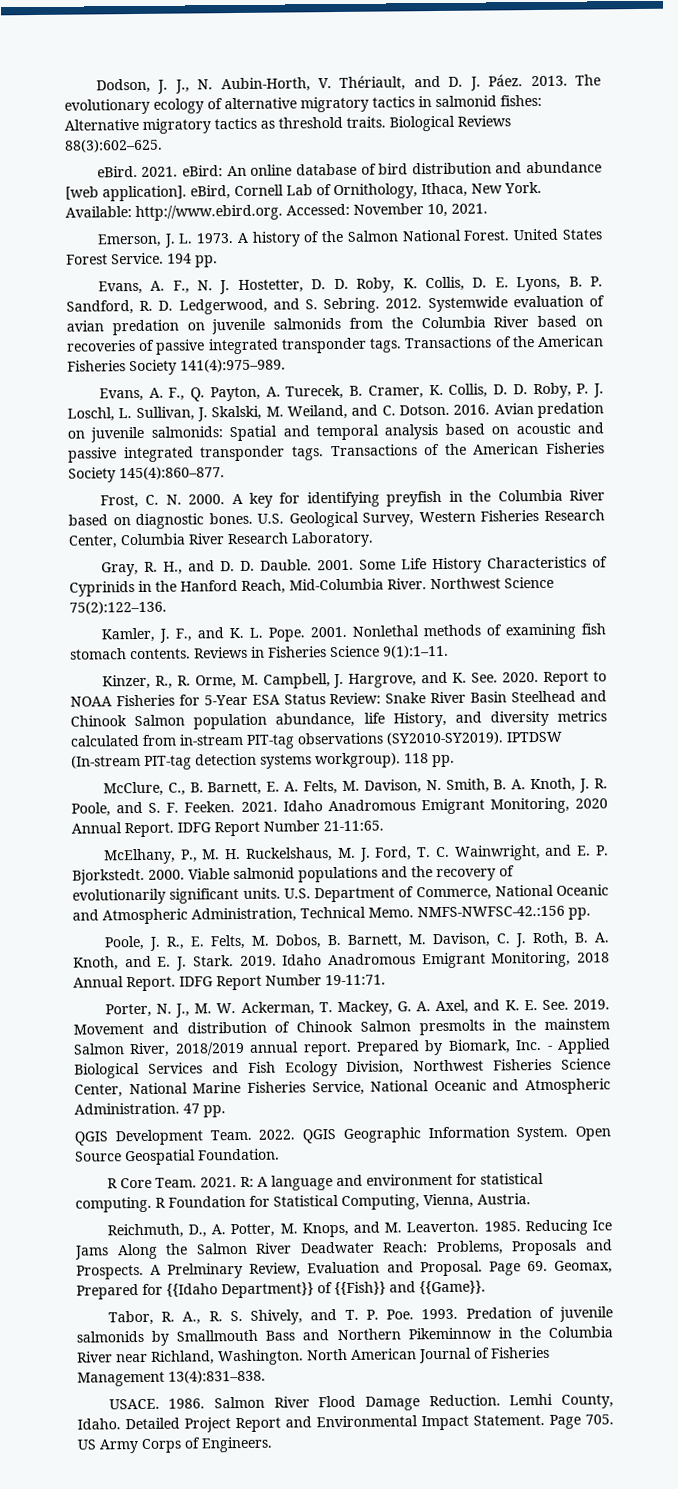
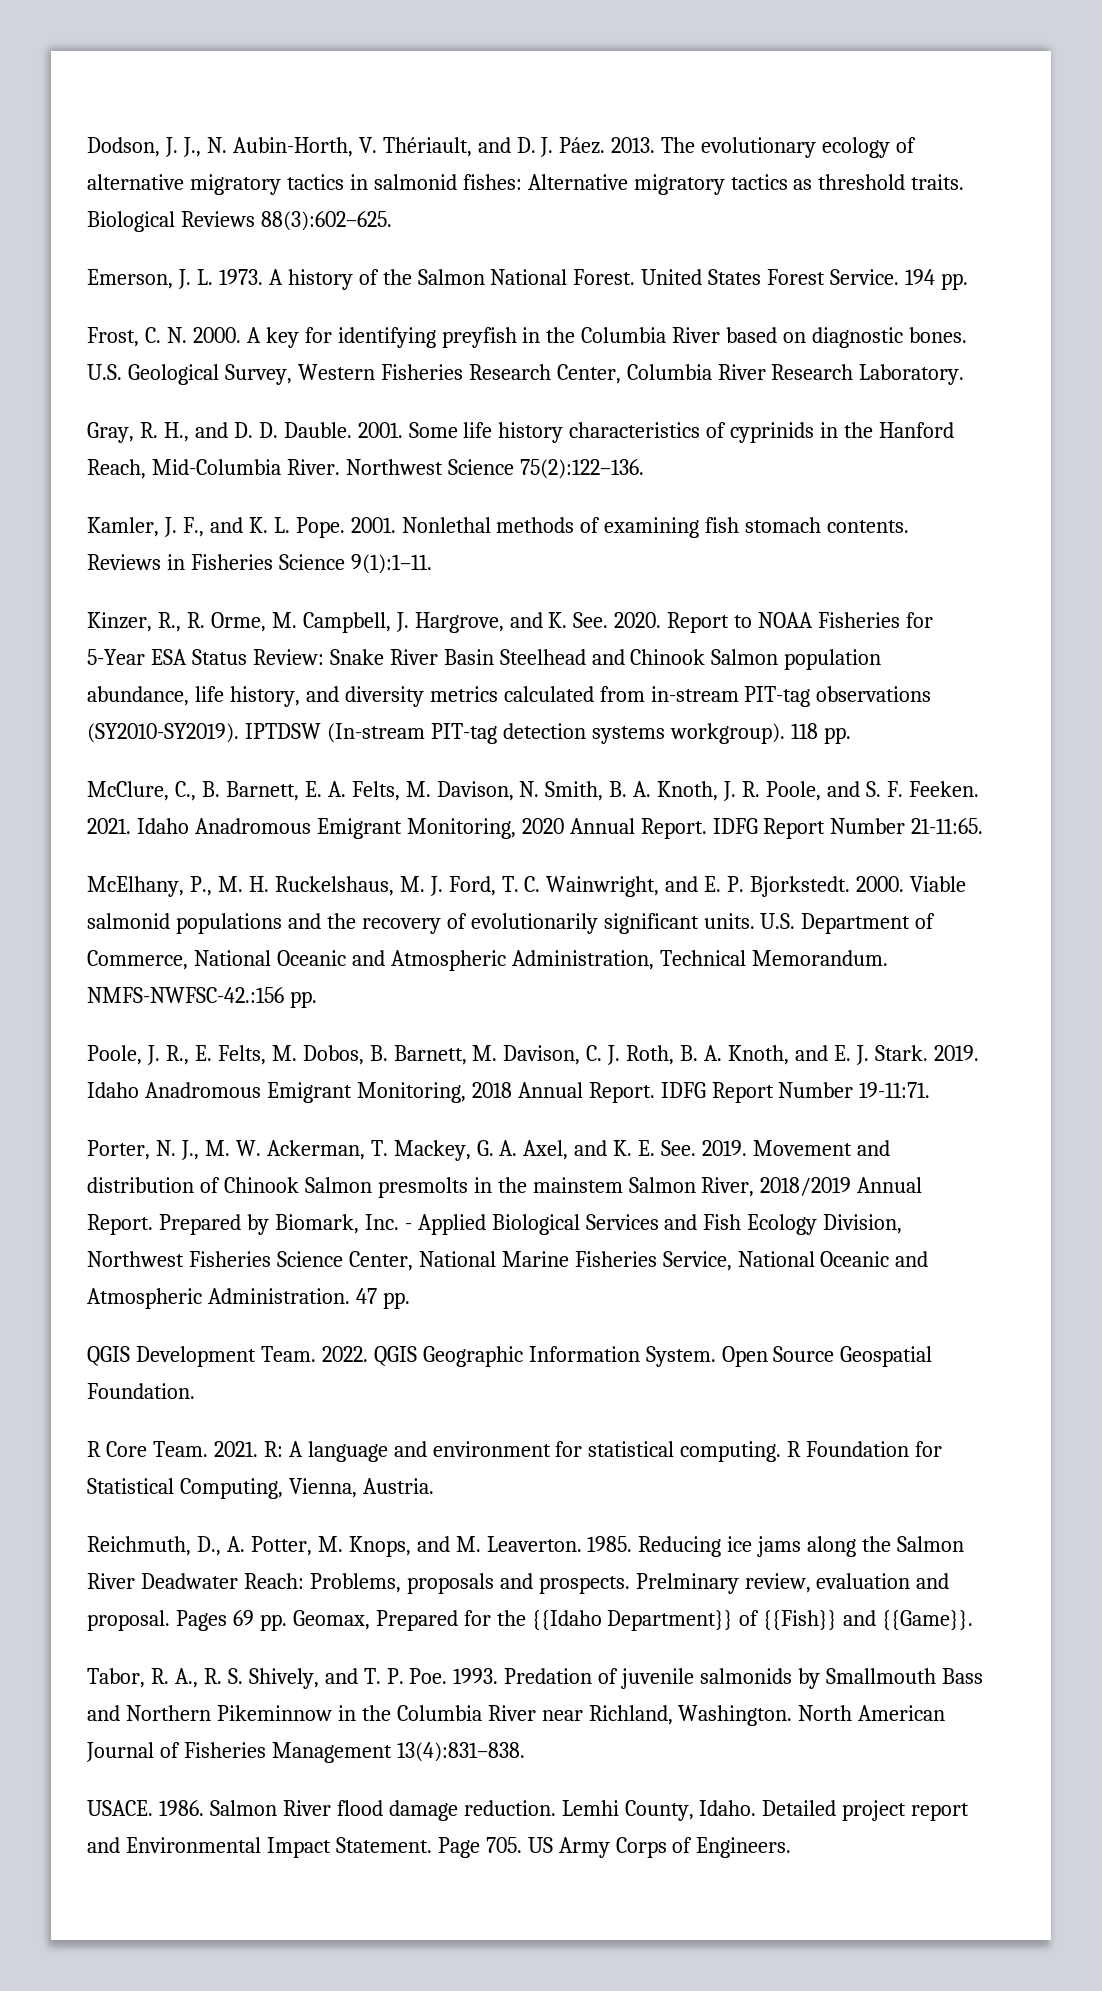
- eBird. 2021. eBird: An online database of bird distribution and abundance [web application]. eBird, Cornell Lab of Ornithology, Ithaca, New York. Available: http://www.ebird.org. Accessed: November 10, 2021.
- Evans, A. F., N. J. Hostetter, D. D. Roby, K. Collis, D. E. Lyons, B. P. Sandford, R. D. Ledgerwood, and S. Sebring. 2012. Systemwide evaluation of avian predation on juvenile salmonids from the Columbia River based on recoveries of passive integrated transponder tags. Transactions of the American Fisheries Society 141(4):975–989.
- Evans, A. F., Q. Payton, A. Turecek, B. Cramer, K. Collis, D. D. Roby, P. J. Loschl, L. Sullivan, J. Skalski, M. Weiland, and C. Dotson. 2016. Avian predation on juvenile salmonids: Spatial and temporal analysis based on acoustic and passive integrated transponder tags. Transactions of the American Fisheries Society 145(4):860–877.
- Some Life History Characteristics of Cyprinids in the Hanford Reach, Mid-Columbia River.
+ Some life history characteristics of cyprinids in the Hanford Reach, Mid-Columbia River.
- Report to NOAA Fisheries for 5-Year ESA Status Review: Snake River Basin Steelhead and Chinook Salmon population abundance, life History, and diversity metrics calculated from in-stream PIT-tag observations (SY2010-SY2019).
+ Report to NOAA Fisheries for 5-Year ESA Status Review: Snake River Basin Steelhead and Chinook Salmon population abundance, life history, and diversity metrics calculated from in-stream PIT-tag observations (SY2010-SY2019).
- U.S. Department of Commerce, National Oceanic and Atmospheric Administration, Technical Memo.
+ U.S. Department of Commerce, National Oceanic and Atmospheric Administration, Technical Memorandum.
- Movement and distribution of Chinook Salmon presmolts in the mainstem Salmon River, 2018/2019 annual report.
+ Movement and distribution of Chinook Salmon presmolts in the mainstem Salmon River, 2018/2019 Annual Report.
- Reducing Ice Jams Along the Salmon River Deadwater Reach: Problems, Proposals and Prospects. A Prelminary Review, Evaluation and Proposal. Page 69. Geomax, Prepared for {{Idaho Department}} of {{Fish}} and {{Game}}.
+ Reducing ice jams along the Salmon River Deadwater Reach: Problems, proposals and prospects. Prelminary review, evaluation and proposal. Pages 69 pp. Geomax, Prepared for the {{Idaho Department}} of {{Fish}} and {{Game}}.
- Salmon River Flood Damage Reduction.
+ Salmon River flood damage reduction.
- Detailed Project Report and Environmental Impact Statement.
+ Detailed project report and Environmental Impact Statement.

